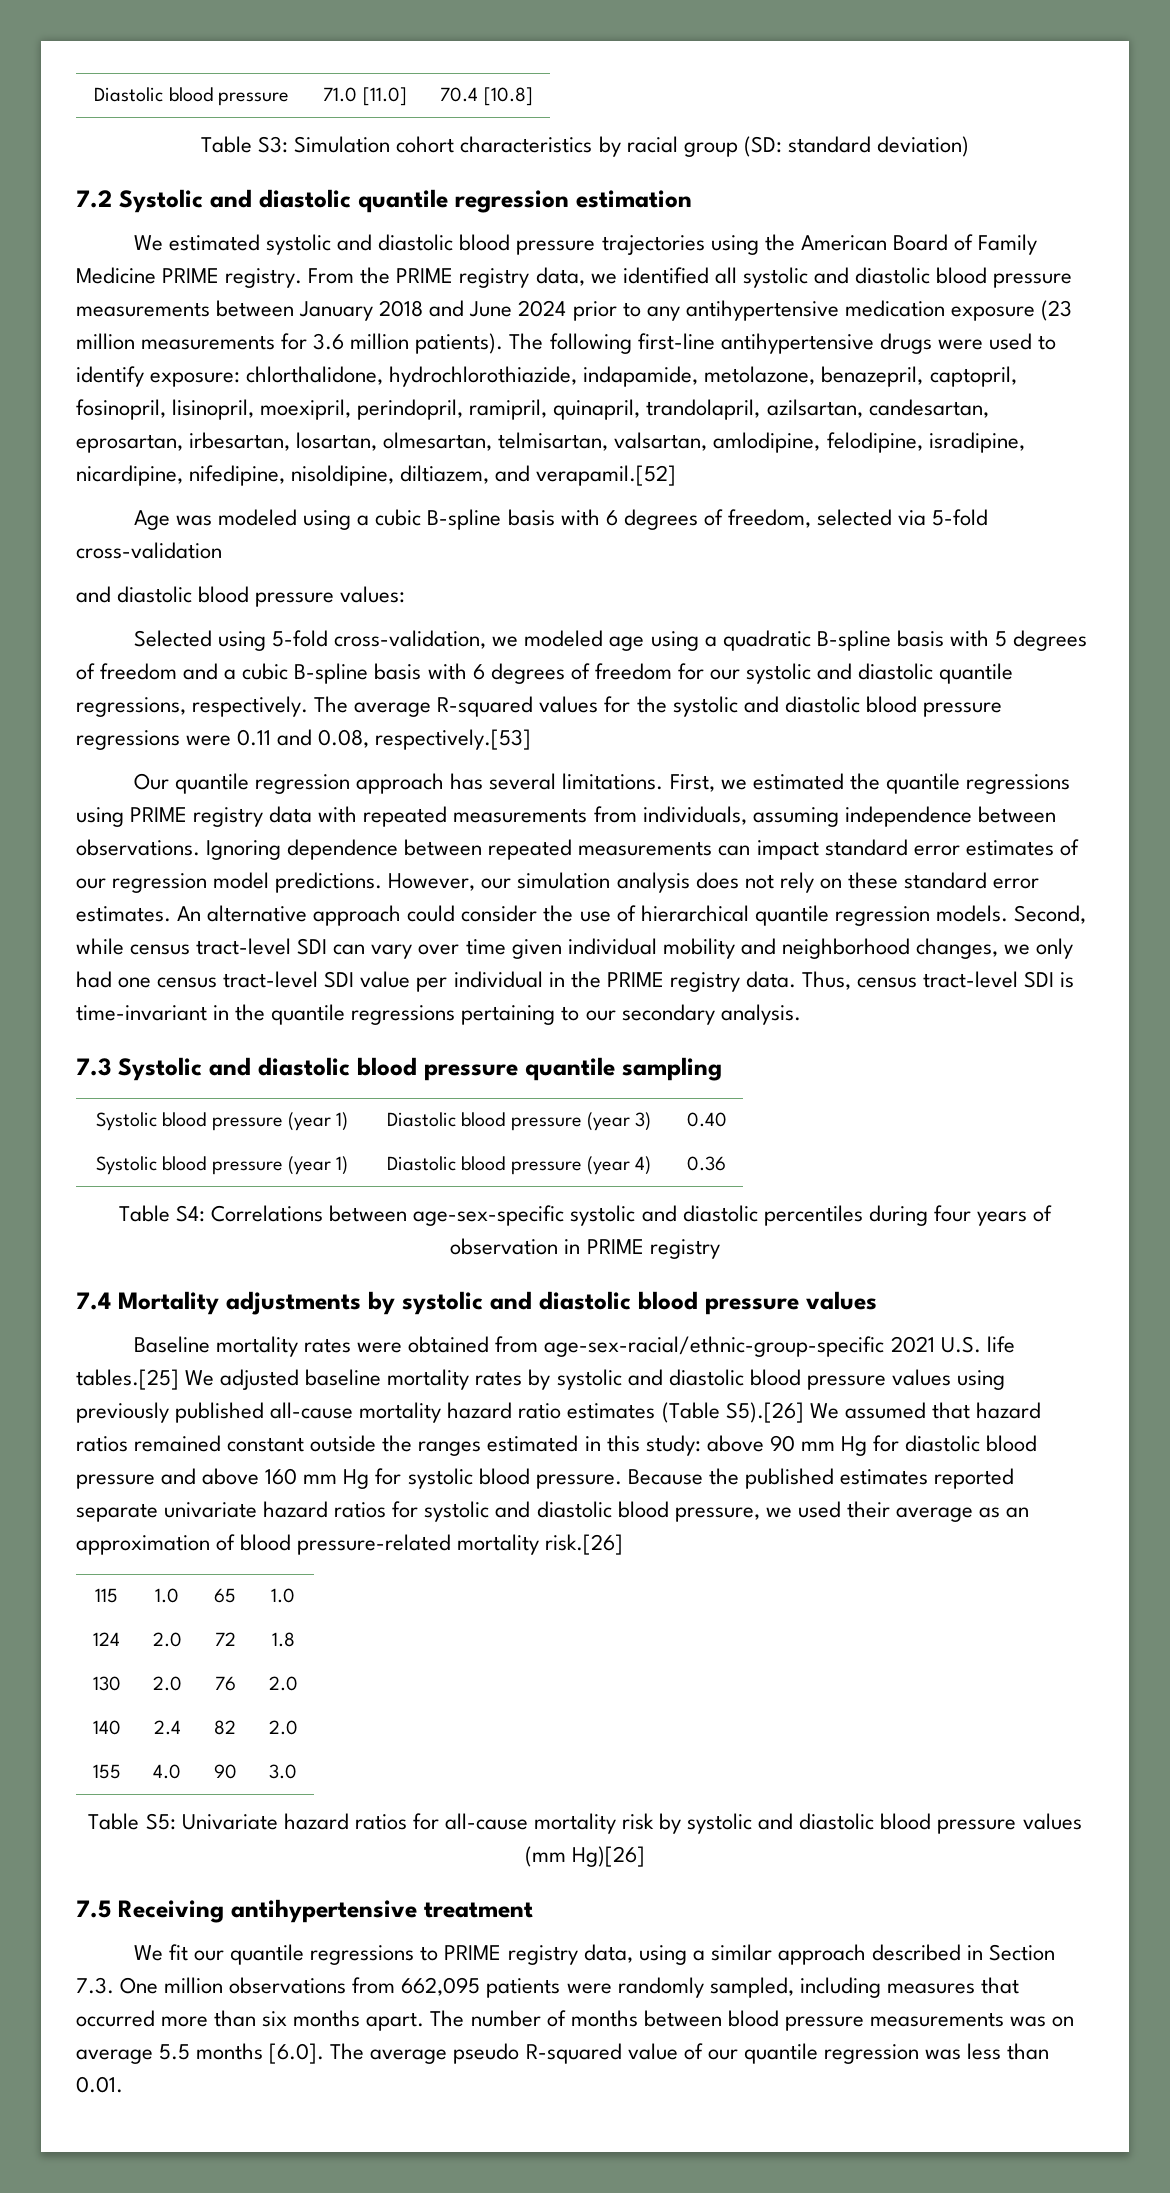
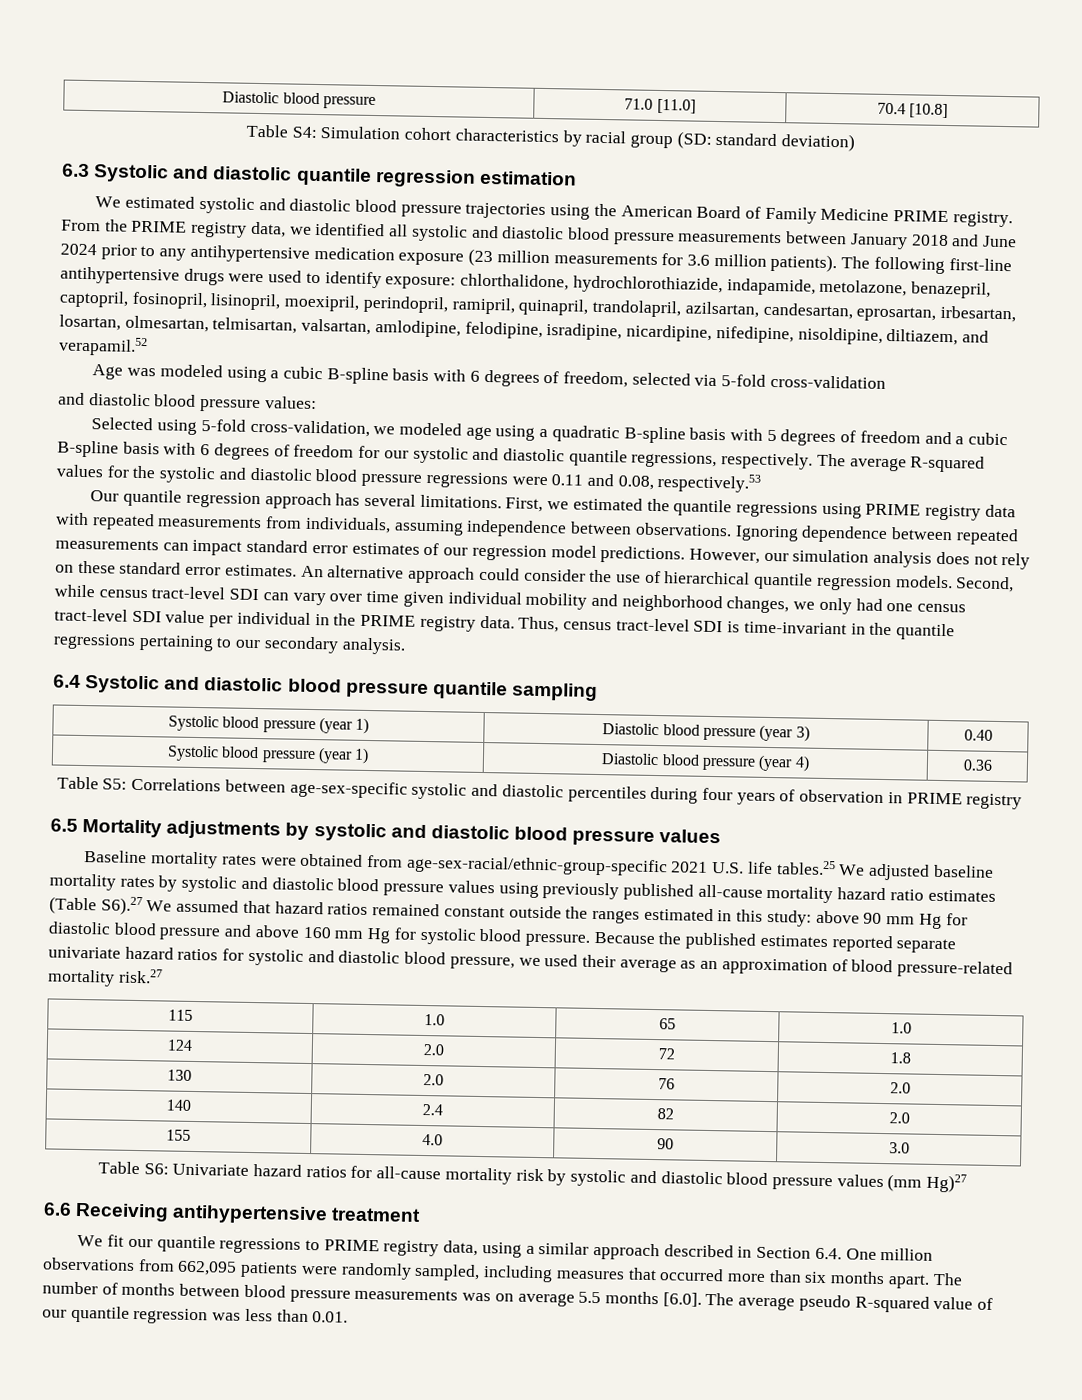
- Table S3: Simulation cohort characteristics by racial group (SD: standard deviation)
+ Table S4: Simulation cohort characteristics by racial group (SD: standard deviation)
- 7.2 Systolic and diastolic quantile regression estimation
+ 6.3 Systolic and diastolic quantile regression estimation
- The following first-line antihypertensive drugs were used to identify exposure: chlorthalidone, hydrochlorothiazide, indapamide, metolazone, benazepril, captopril, fosinopril, lisinopril, moexipril, perindopril, ramipril, quinapril, trandolapril, azilsartan, candesartan, eprosartan, irbesartan, losartan, olmesartan, telmisartan, valsartan, amlodipine, felodipine, isradipine, nicardipine, nifedipine, nisoldipine, diltiazem, and verapamil.[52]
+ The following first-line antihypertensive drugs were used to identify exposure: chlorthalidone, hydrochlorothiazide, indapamide, metolazone, benazepril, captopril, fosinopril, lisinopril, moexipril, perindopril, ramipril, quinapril, trandolapril, azilsartan, candesartan, eprosartan, irbesartan, losartan, olmesartan, telmisartan, valsartan, amlodipine, felodipine, isradipine, nicardipine, nifedipine, nisoldipine, diltiazem, and verapamil.52
- The average R-squared values for the systolic and diastolic blood pressure regressions were 0.11 and 0.08, respectively.[53]
+ The average R-squared values for the systolic and diastolic blood pressure regressions were 0.11 and 0.08, respectively.53
- 7.3 Systolic and diastolic blood pressure quantile sampling
+ 6.4 Systolic and diastolic blood pressure quantile sampling
- Table S4: Correlations between age-sex-specific systolic and diastolic percentiles during four years of observation in PRIME registry
+ Table S5: Correlations between age-sex-specific systolic and diastolic percentiles during four years of observation in PRIME registry
- 7.4 Mortality adjustments by systolic and diastolic blood pressure values
+ 6.5 Mortality adjustments by systolic and diastolic blood pressure values
- Baseline mortality rates were obtained from age-sex-racial/ethnic-group-specific 2021 U.S. life tables.[25] We adjusted baseline mortality rates by systolic and diastolic blood pressure values using previously published all-cause mortality hazard ratio estimates (Table S5).[26] We assumed that hazard ratios remained constant outside the ranges estimated in this study:
+ Baseline mortality rates were obtained from age-sex-racial/ethnic-group-specific 2021 U.S. life tables.25 We adjusted baseline mortality rates by systolic and diastolic blood pressure values using previously published all-cause mortality hazard ratio estimates (Table S6).27 We assumed that hazard ratios remained constant outside the ranges estimated in this study:
- Because the published estimates reported separate univariate hazard ratios for systolic and diastolic blood pressure, we used their average as an approximation of blood pressure-related mortality risk.[26]
+ Because the published estimates reported separate univariate hazard ratios for systolic and diastolic blood pressure, we used their average as an approximation of blood pressure-related mortality risk.27
- Table S5: Univariate hazard ratios for all-cause mortality risk by systolic and diastolic blood pressure values (mm Hg)[26]
- 7.5 Receiving antihypertensive treatment
+ Table S6: Univariate hazard ratios for all-cause mortality risk by systolic and diastolic blood pressure values (mm Hg)27
+ 6.6 Receiving antihypertensive treatment
- We fit our quantile regressions to PRIME registry data, using a similar approach described in Section 7.3. One million observations from 662,095 patients were randomly sampled, including measures that occurred more than six months apart.
+ We fit our quantile regressions to PRIME registry data, using a similar approach described in Section 6.4. One million observations from 662,095 patients were randomly sampled, including measures that occurred more than six months apart.

